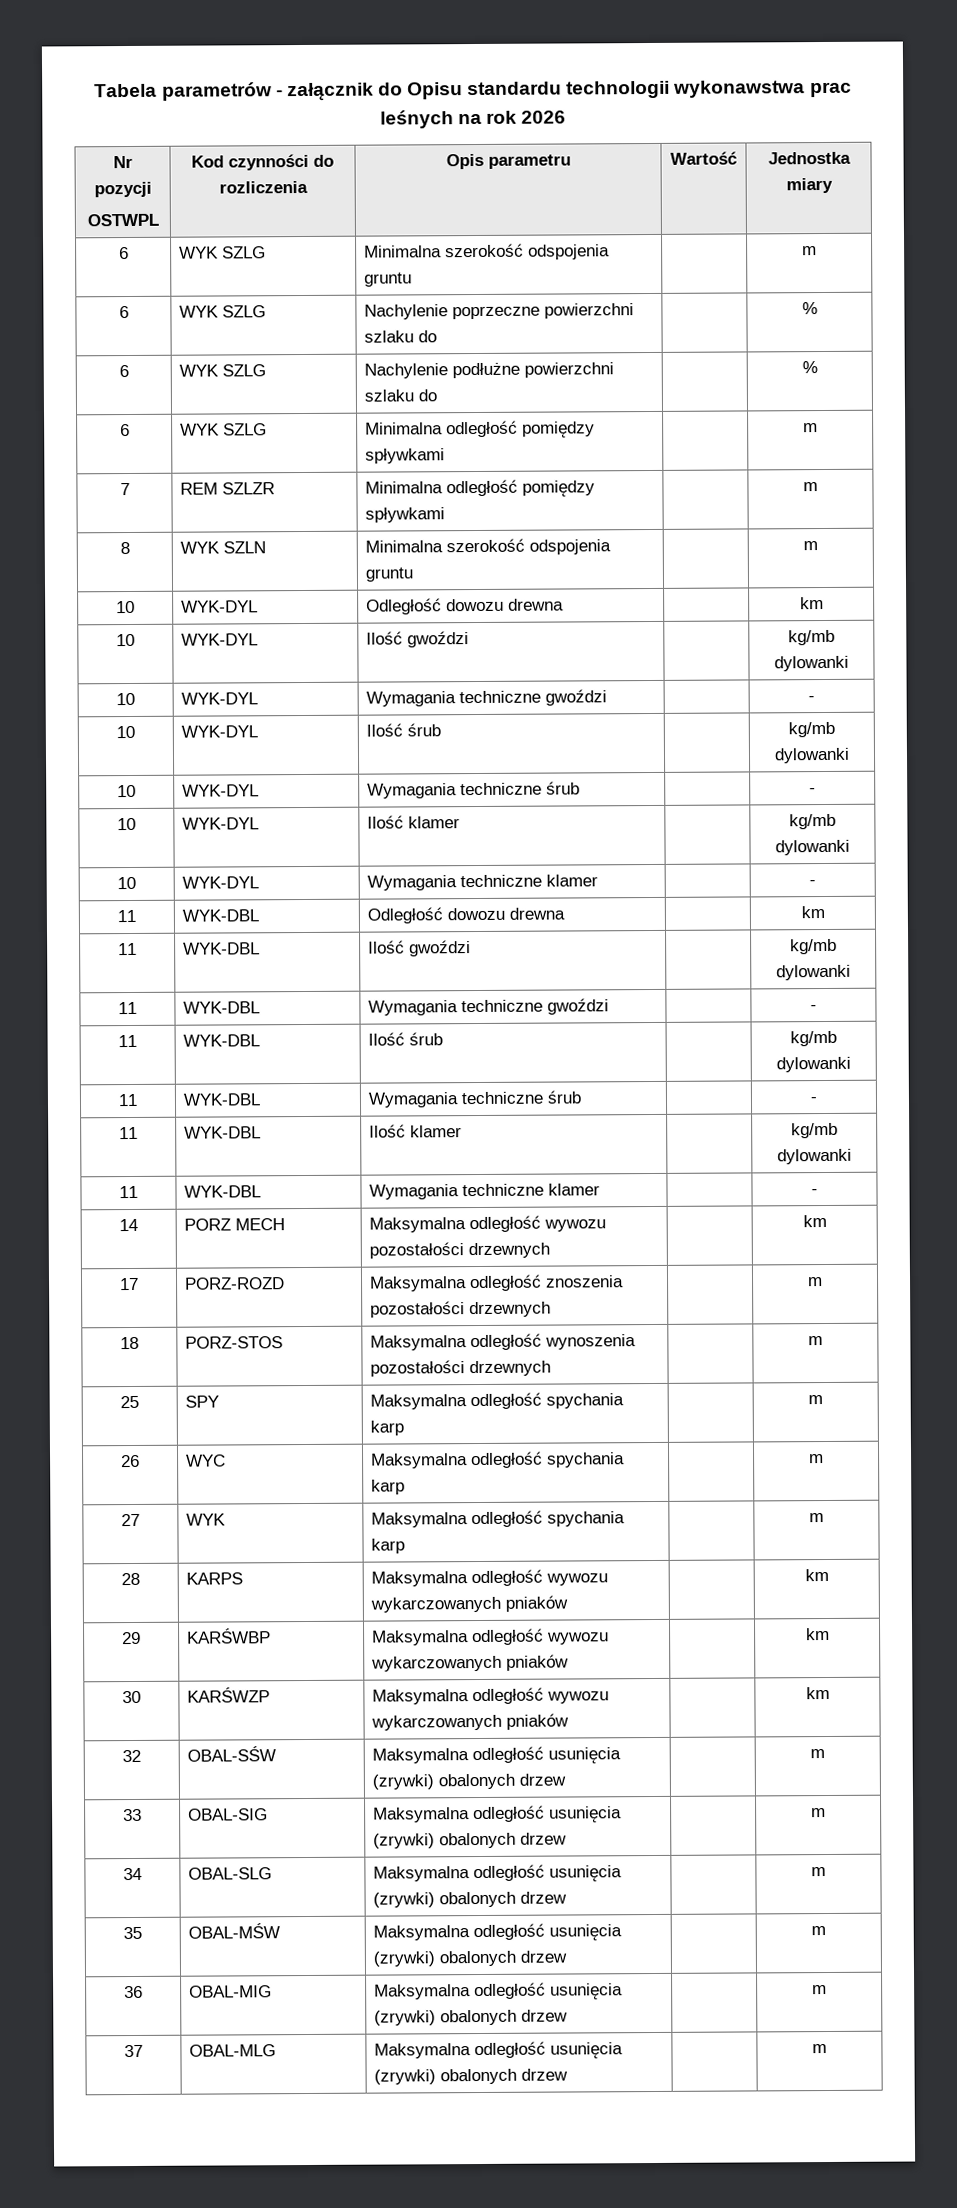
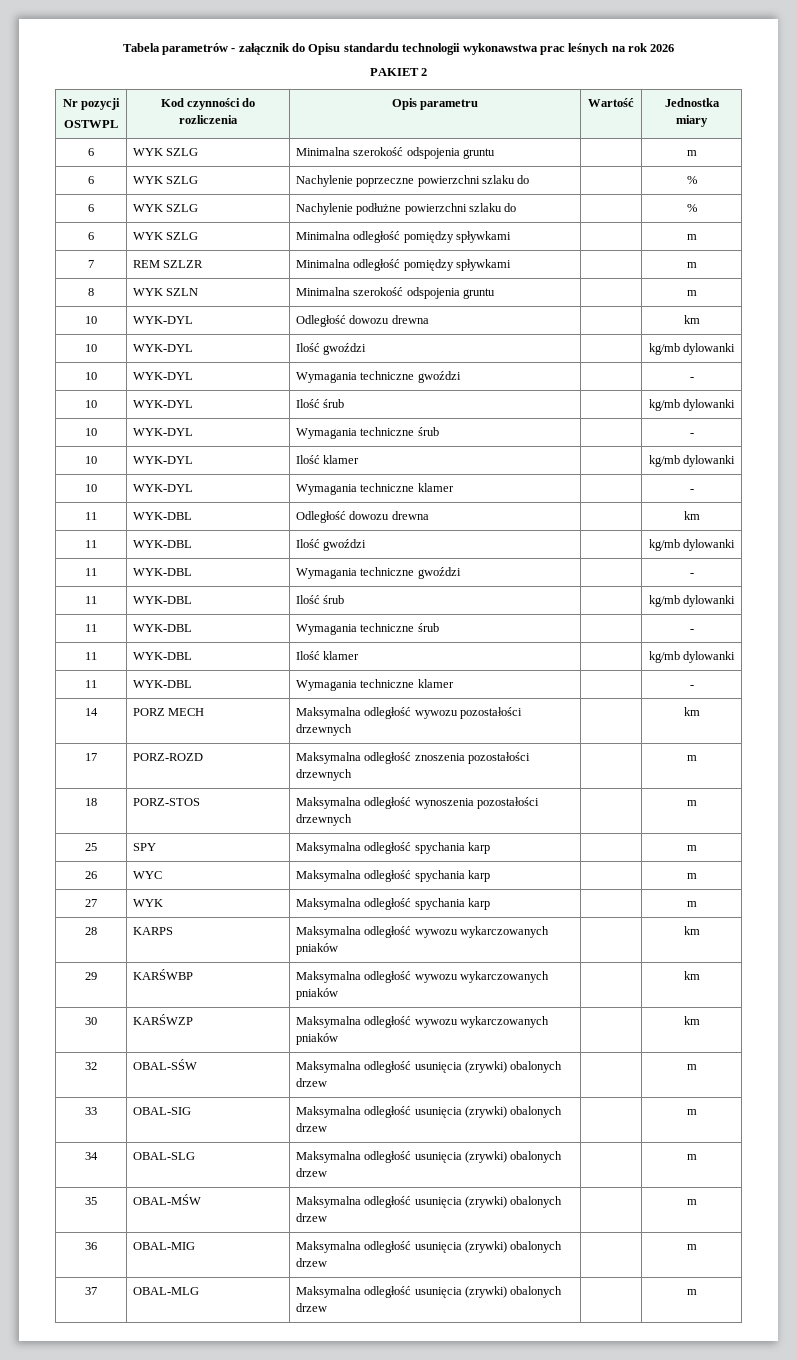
+ PAKIET 2

